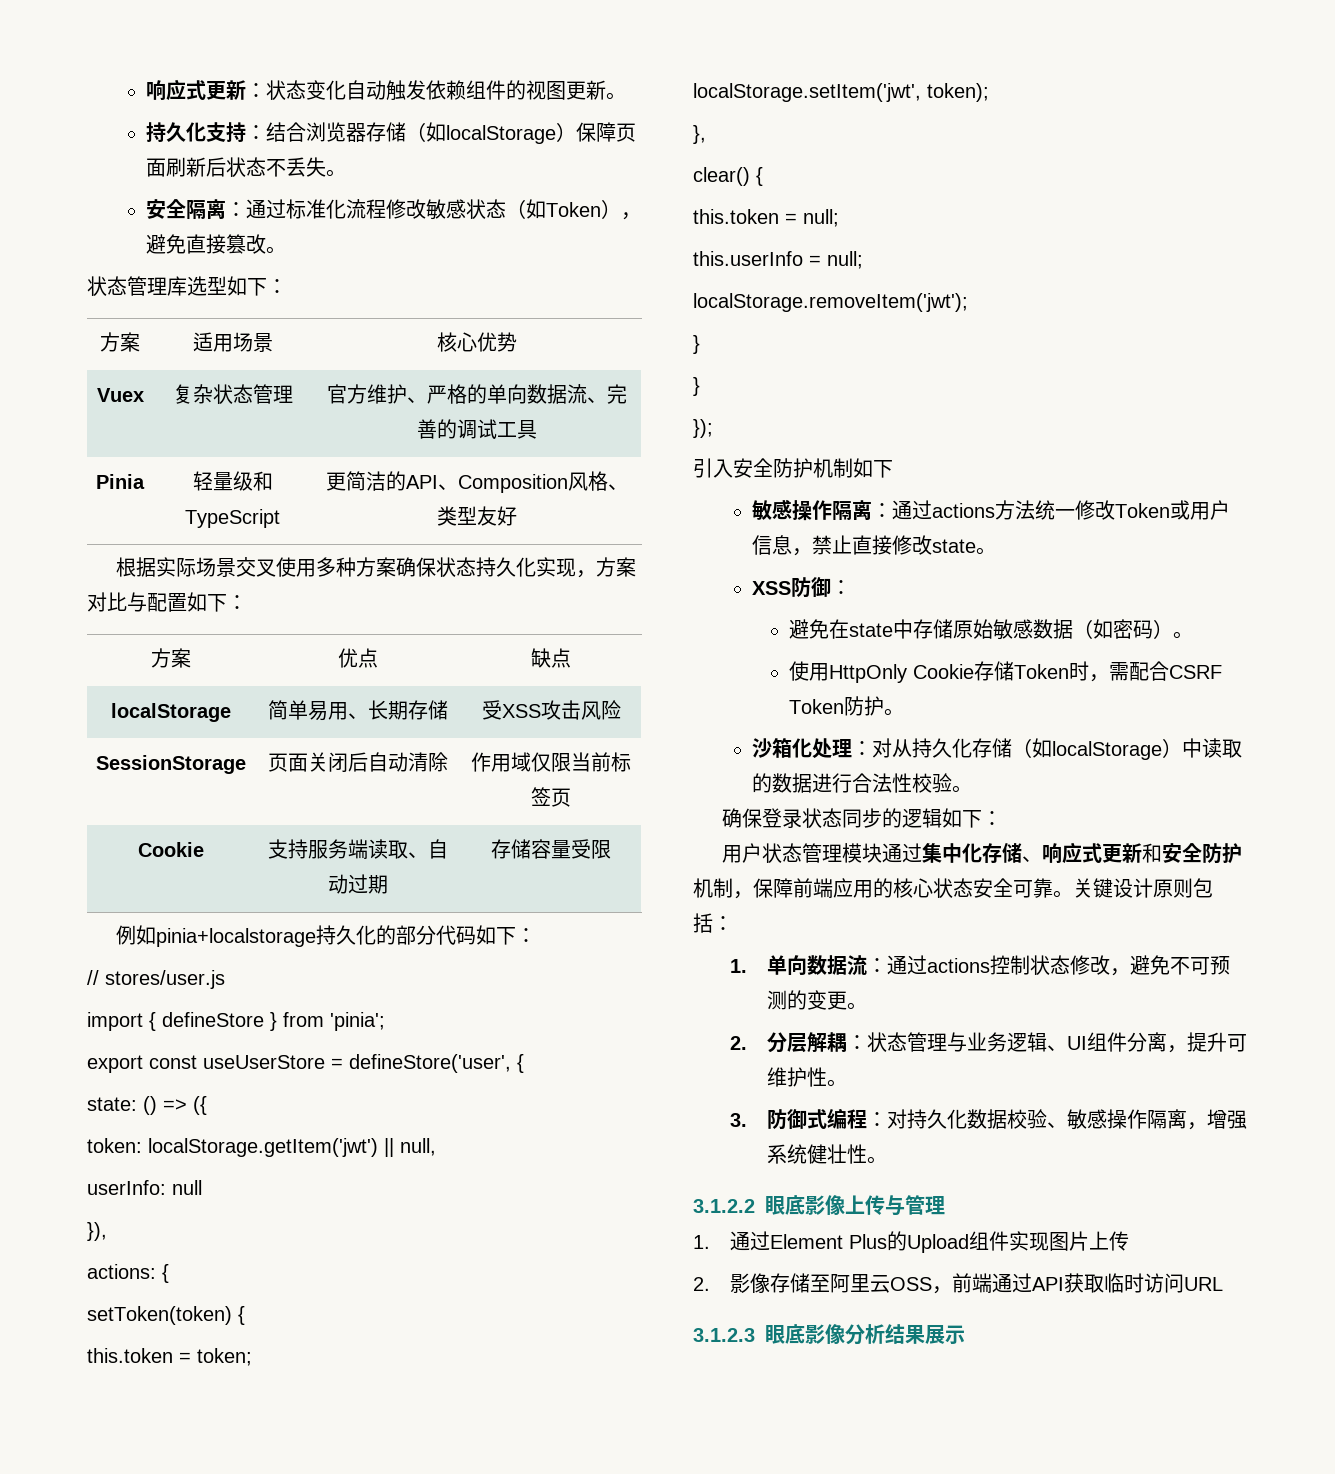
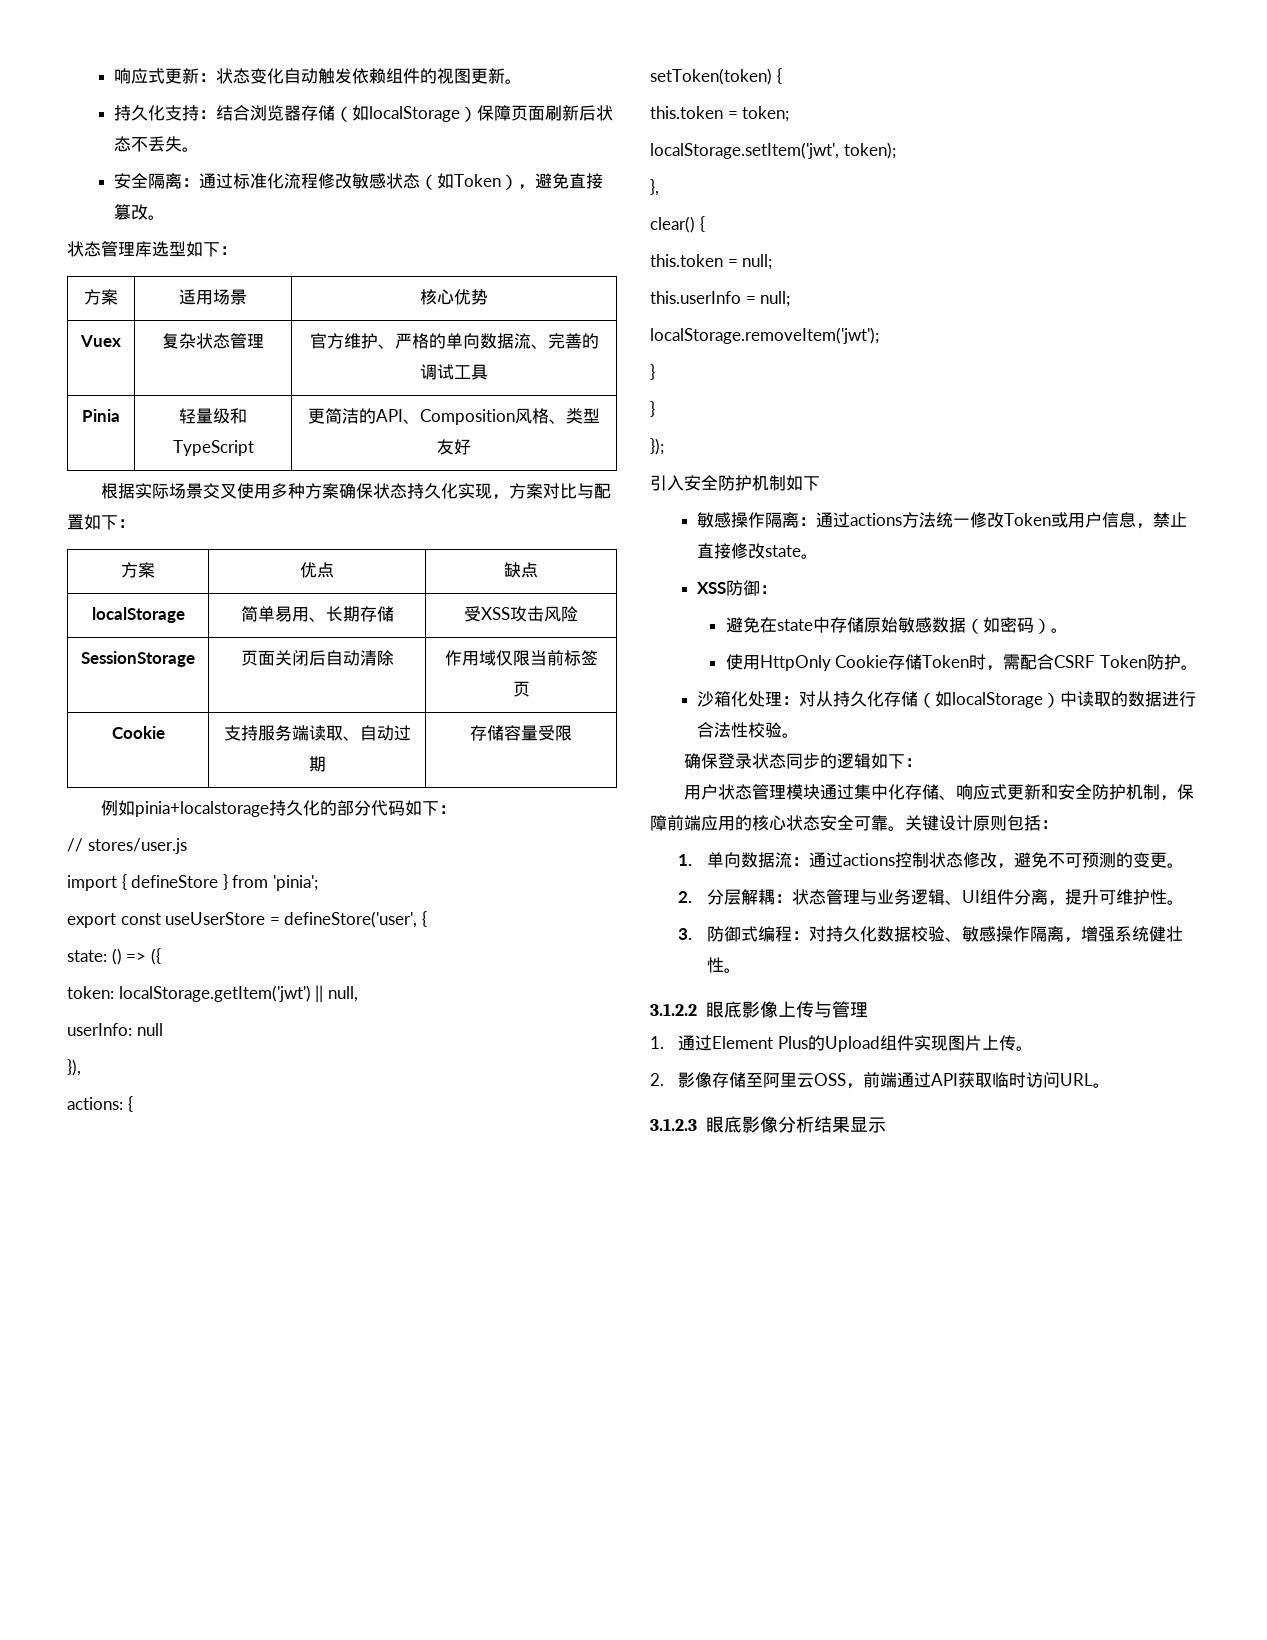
- 1.通过Element Plus的Upload组件实现图片上传
+ 1.通过Element Plus的Upload组件实现图片上传。
- 2.影像存储至阿里云OSS，前端通过API获取临时访问URL
+ 2.影像存储至阿里云OSS，前端通过API获取临时访问URL。
- 3.1.2.3眼底影像分析结果展示
+ 3.1.2.3眼底影像分析结果显示

